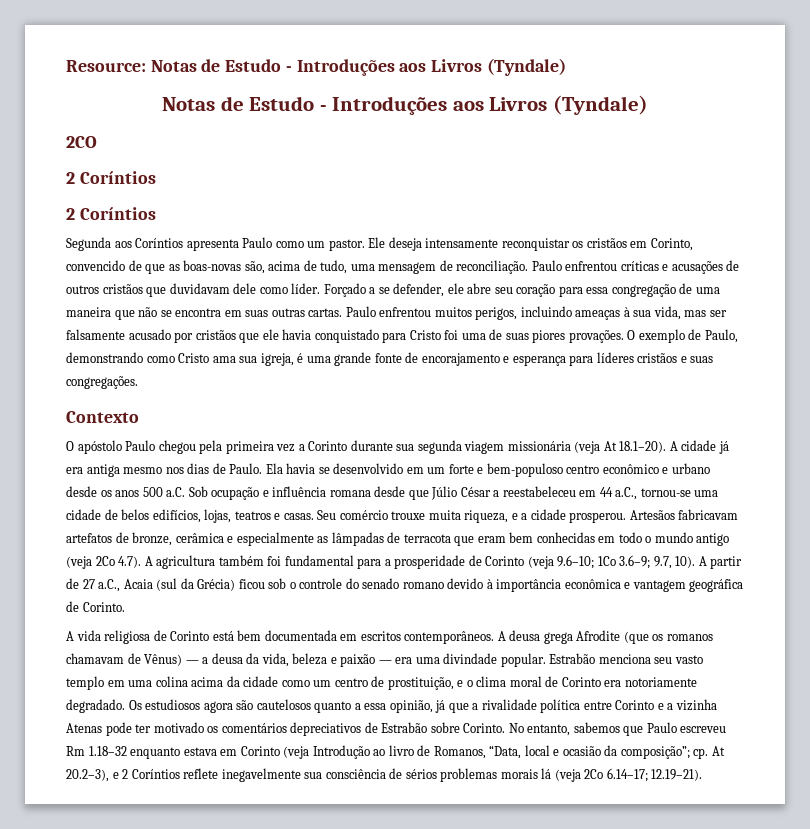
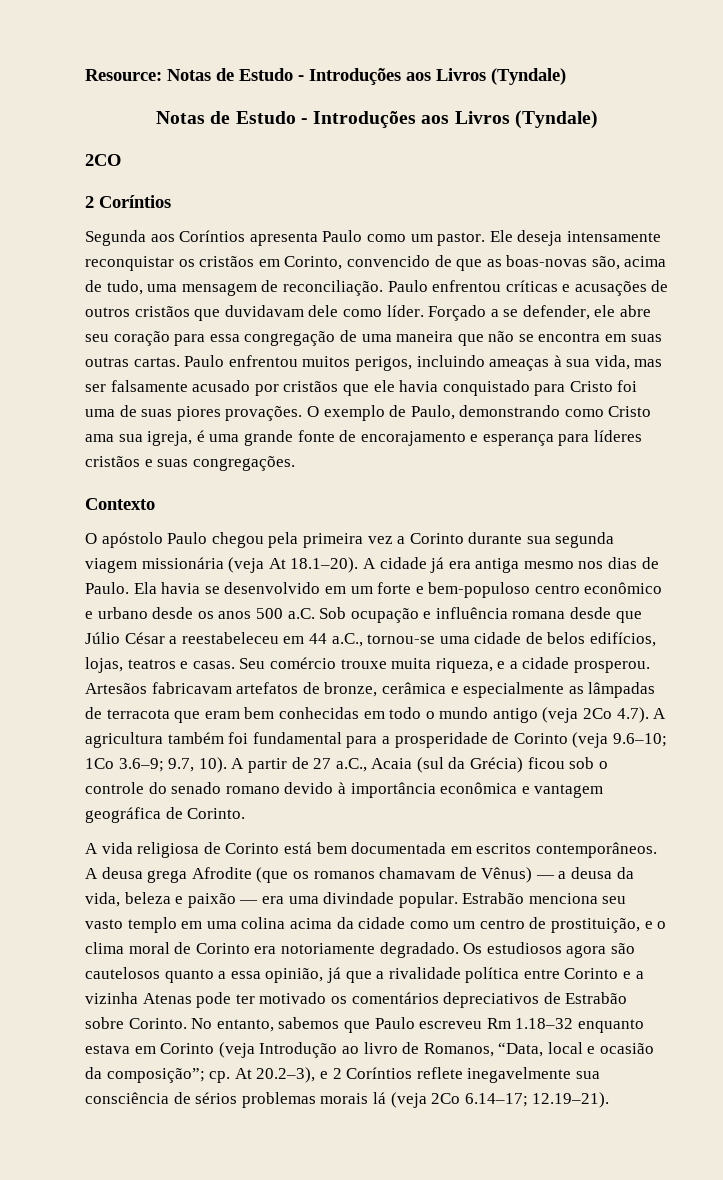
  2CO
- 2 Coríntios

